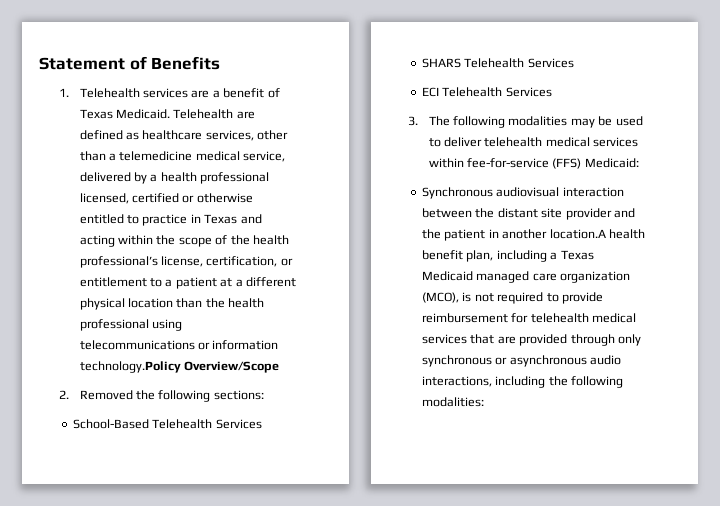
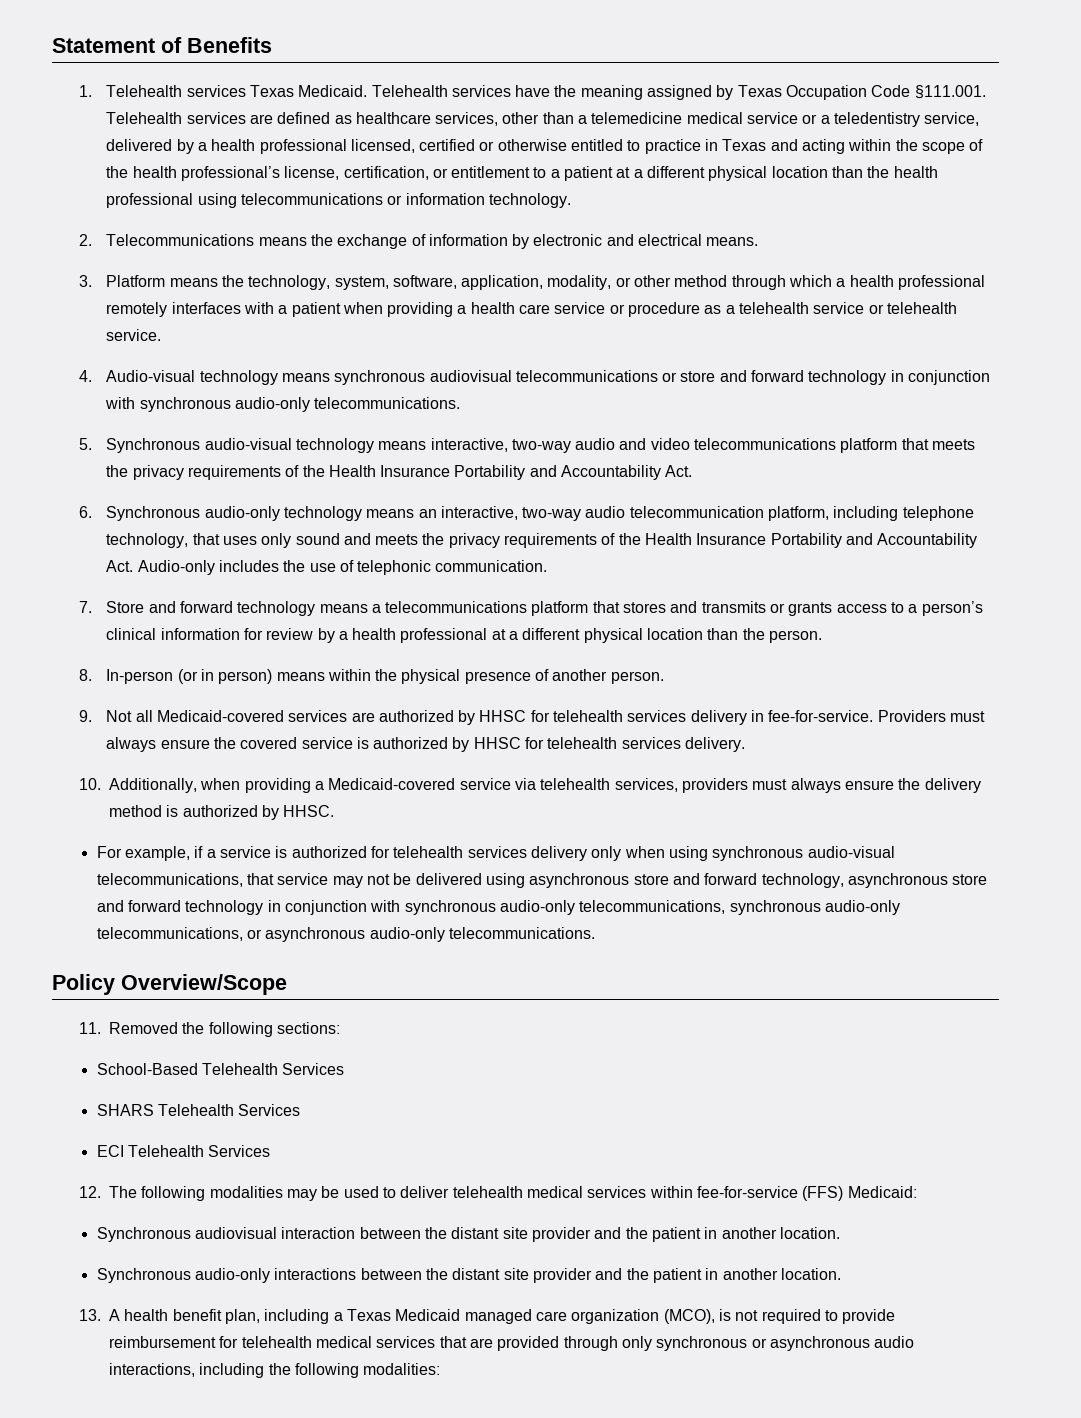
- 1. Telehealth services are a benefit of Texas Medicaid. Telehealth are defined as healthcare services, other than a telemedicine medical service, delivered by a health professional licensed, certified or otherwise entitled to practice in Texas and acting within the scope of the health professional’s license, certification, or entitlement to a patient at a different physical location than the health professional using telecommunications or information technology.Policy Overview/Scope
+ 1. Telehealth services Texas Medicaid. Telehealth services have the meaning assigned by Texas Occupation Code §111.001. Telehealth services are defined as healthcare services, other than a telemedicine medical service or a teledentistry service, delivered by a health professional licensed, certified or otherwise entitled to practice in Texas and acting within the scope of the health professional’s license, certification, or entitlement to a patient at a different physical location than the health professional using telecommunications or information technology.
+ 2. Telecommunications means the exchange of information by electronic and electrical means.
+ 3. Platform means the technology, system, software, application, modality, or other method through which a health professional remotely interfaces with a patient when providing a health care service or procedure as a telehealth service or telehealth service.
+ 4. Audio-visual technology means synchronous audiovisual telecommunications or store and forward technology in conjunction with synchronous audio-only telecommunications.
+ 5. Synchronous audio-visual technology means interactive, two-way audio and video telecommunications platform that meets the privacy requirements of the Health Insurance Portability and Accountability Act.
+ 6. Synchronous audio-only technology means an interactive, two-way audio telecommunication platform, including telephone technology, that uses only sound and meets the privacy requirements of the Health Insurance Portability and Accountability Act. Audio-only includes the use of telephonic communication.
+ 7. Store and forward technology means a telecommunications platform that stores and transmits or grants access to a person’s clinical information for review by a health professional at a different physical location than the person.
+ 8. In-person (or in person) means within the physical presence of another person.
+ 9. Not all Medicaid-covered services are authorized by HHSC for telehealth services delivery in fee-for-service. Providers must always ensure the covered service is authorized by HHSC for telehealth services delivery.
+ 10. Additionally, when providing a Medicaid-covered service via telehealth services, providers must always ensure the delivery method is authorized by HHSC.
+ For example, if a service is authorized for telehealth services delivery only when using synchronous audio-visual telecommunications, that service may not be delivered using asynchronous store and forward technology, asynchronous store and forward technology in conjunction with synchronous audio-only telecommunications, synchronous audio-only telecommunications, or asynchronous audio-only telecommunications.
+ Policy Overview/Scope
- 2. Removed the following sections:
+ 11. Removed the following sections:
- 3. The following modalities may be used to deliver telehealth medical services within fee-for-service (FFS) Medicaid:
+ 12. The following modalities may be used to deliver telehealth medical services within fee-for-service (FFS) Medicaid:
- Synchronous audiovisual interaction between the distant site provider and the patient in another location.A health benefit plan, including a Texas Medicaid managed care organization (MCO), is not required to provide reimbursement for telehealth medical services that are provided through only synchronous or asynchronous audio interactions, including the following modalities:
+ Synchronous audiovisual interaction between the distant site provider and the patient in another location.
+ Synchronous audio-only interactions between the distant site provider and the patient in another location.
+ 13. A health benefit plan, including a Texas Medicaid managed care organization (MCO), is not required to provide reimbursement for telehealth medical services that are provided through only synchronous or asynchronous audio interactions, including the following modalities:

